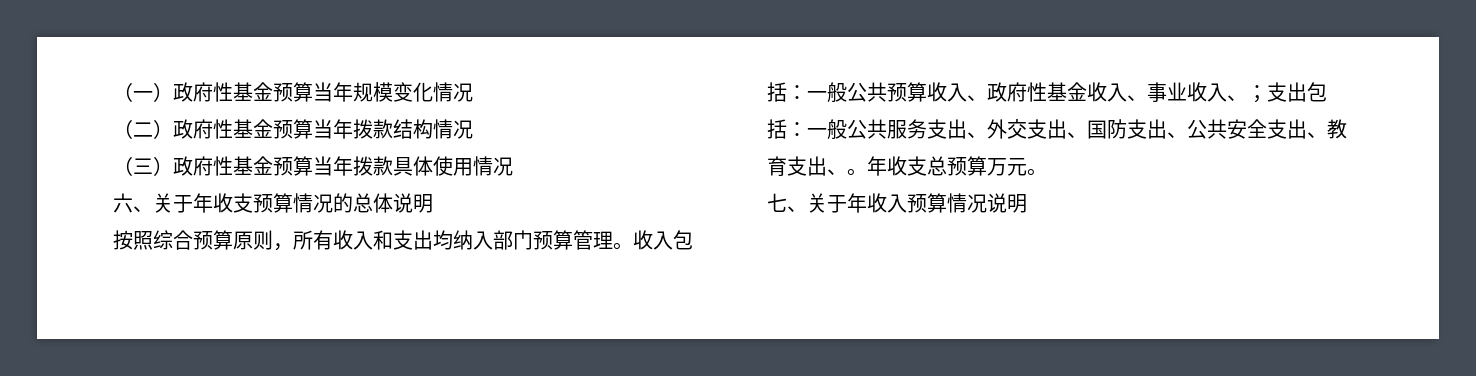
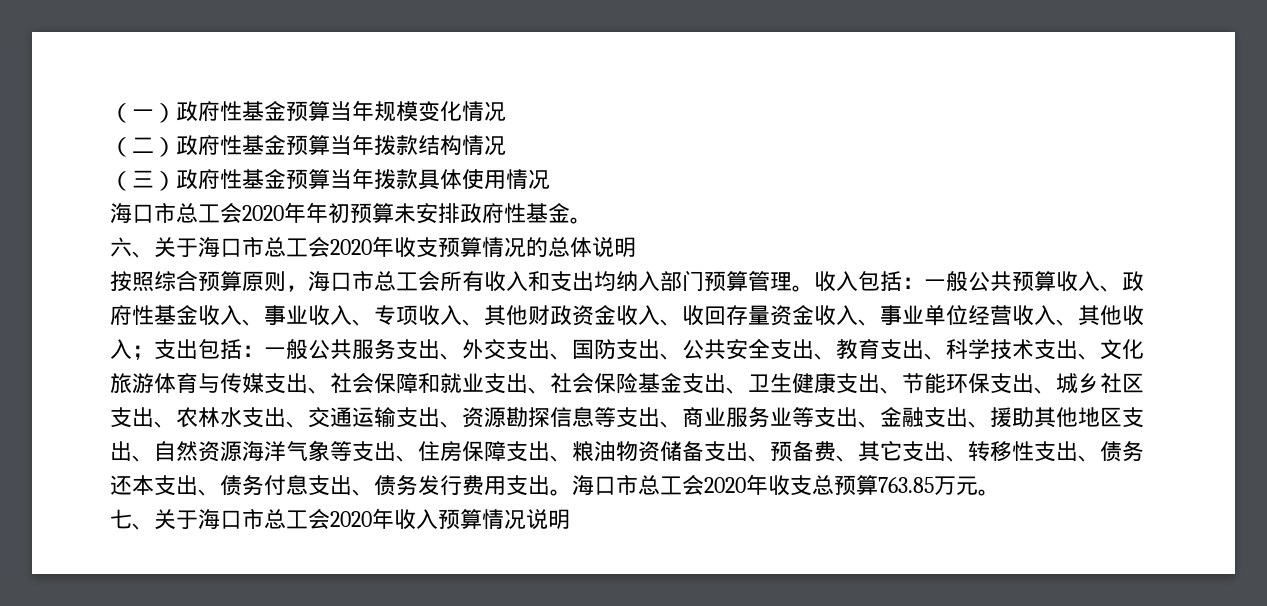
- 六、关于年收支预算情况的总体说明
+ 海口市总工会2020年年初预算未安排政府性基金。
+ 六、关于海口市总工会2020年收支预算情况的总体说明
- 按照综合预算原则，所有收入和支出均纳入部门预算管理。
+ 按照综合预算原则，海口市总工会所有收入和支出均纳入部门预算管理。
- 收入包括：一般公共预算收入、政府性基金收入、事业收入、；支出包括：一般公共服务支出、外交支出、国防支出、公共安全支出、教育支出、。年收支总预算万元。
+ 收入包括：一般公共预算收入、政府性基金收入、事业收入、专项收入、其他财政资金收入、收回存量资金收入、事业单位经营收入、其他收入；支出包括：一般公共服务支出、外交支出、国防支出、公共安全支出、教育支出、科学技术支出、文化旅游体育与传媒支出、社会保障和就业支出、社会保险基金支出、卫生健康支出、节能环保支出、城乡社区支出、农林水支出、交通运输支出、资源勘探信息等支出、商业服务业等支出、金融支出、援助其他地区支出、自然资源海洋气象等支出、住房保障支出、粮油物资储备支出、预备费、其它支出、转移性支出、债务还本支出、债务付息支出、债务发行费用支出。海口市总工会2020年收支总预算763.85万元。
- 七、关于年收入预算情况说明
+ 七、关于海口市总工会2020年收入预算情况说明

